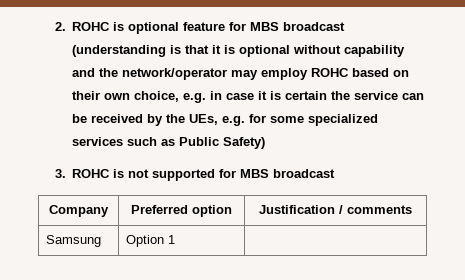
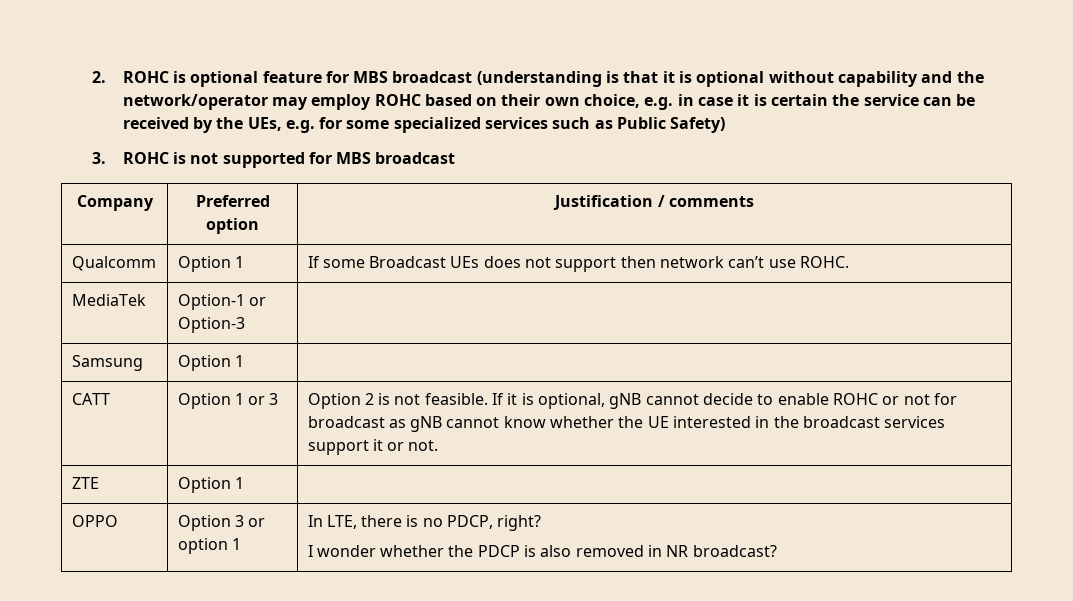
+ Qualcomm | Option 1 | If some Broadcast UEs does not support then network can’t use ROHC.
+ MediaTek | Option-1 or Option-3 |
  Samsung | Option 1 |
+ CATT | Option 1 or 3 | Option 2 is not feasible. If it is optional, gNB cannot decide to enable ROHC or not for broadcast as gNB cannot know whether the UE interested in the broadcast services support it or not.
+ ZTE | Option 1 |
+ OPPO | Option 3 or option 1 | In LTE, there is no PDCP, right?
+ I wonder whether the PDCP is also removed in NR broadcast?

